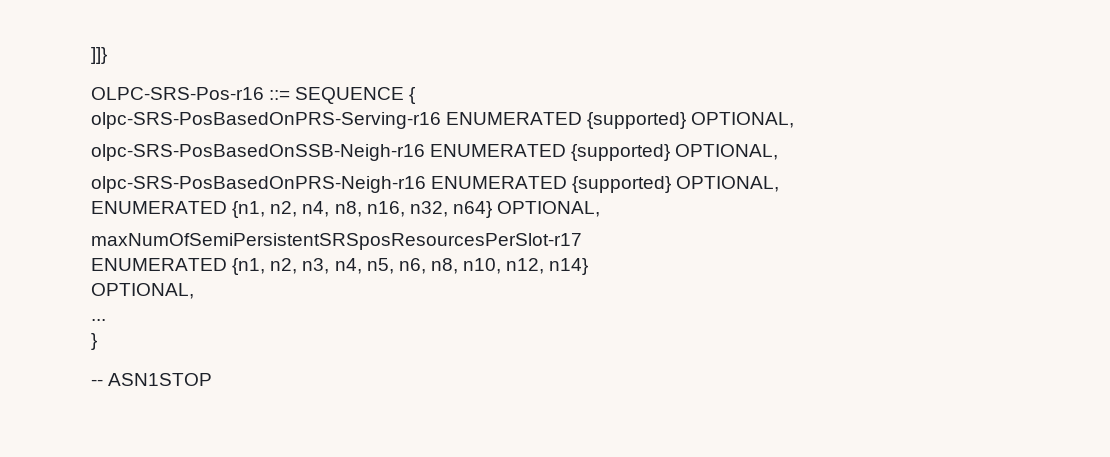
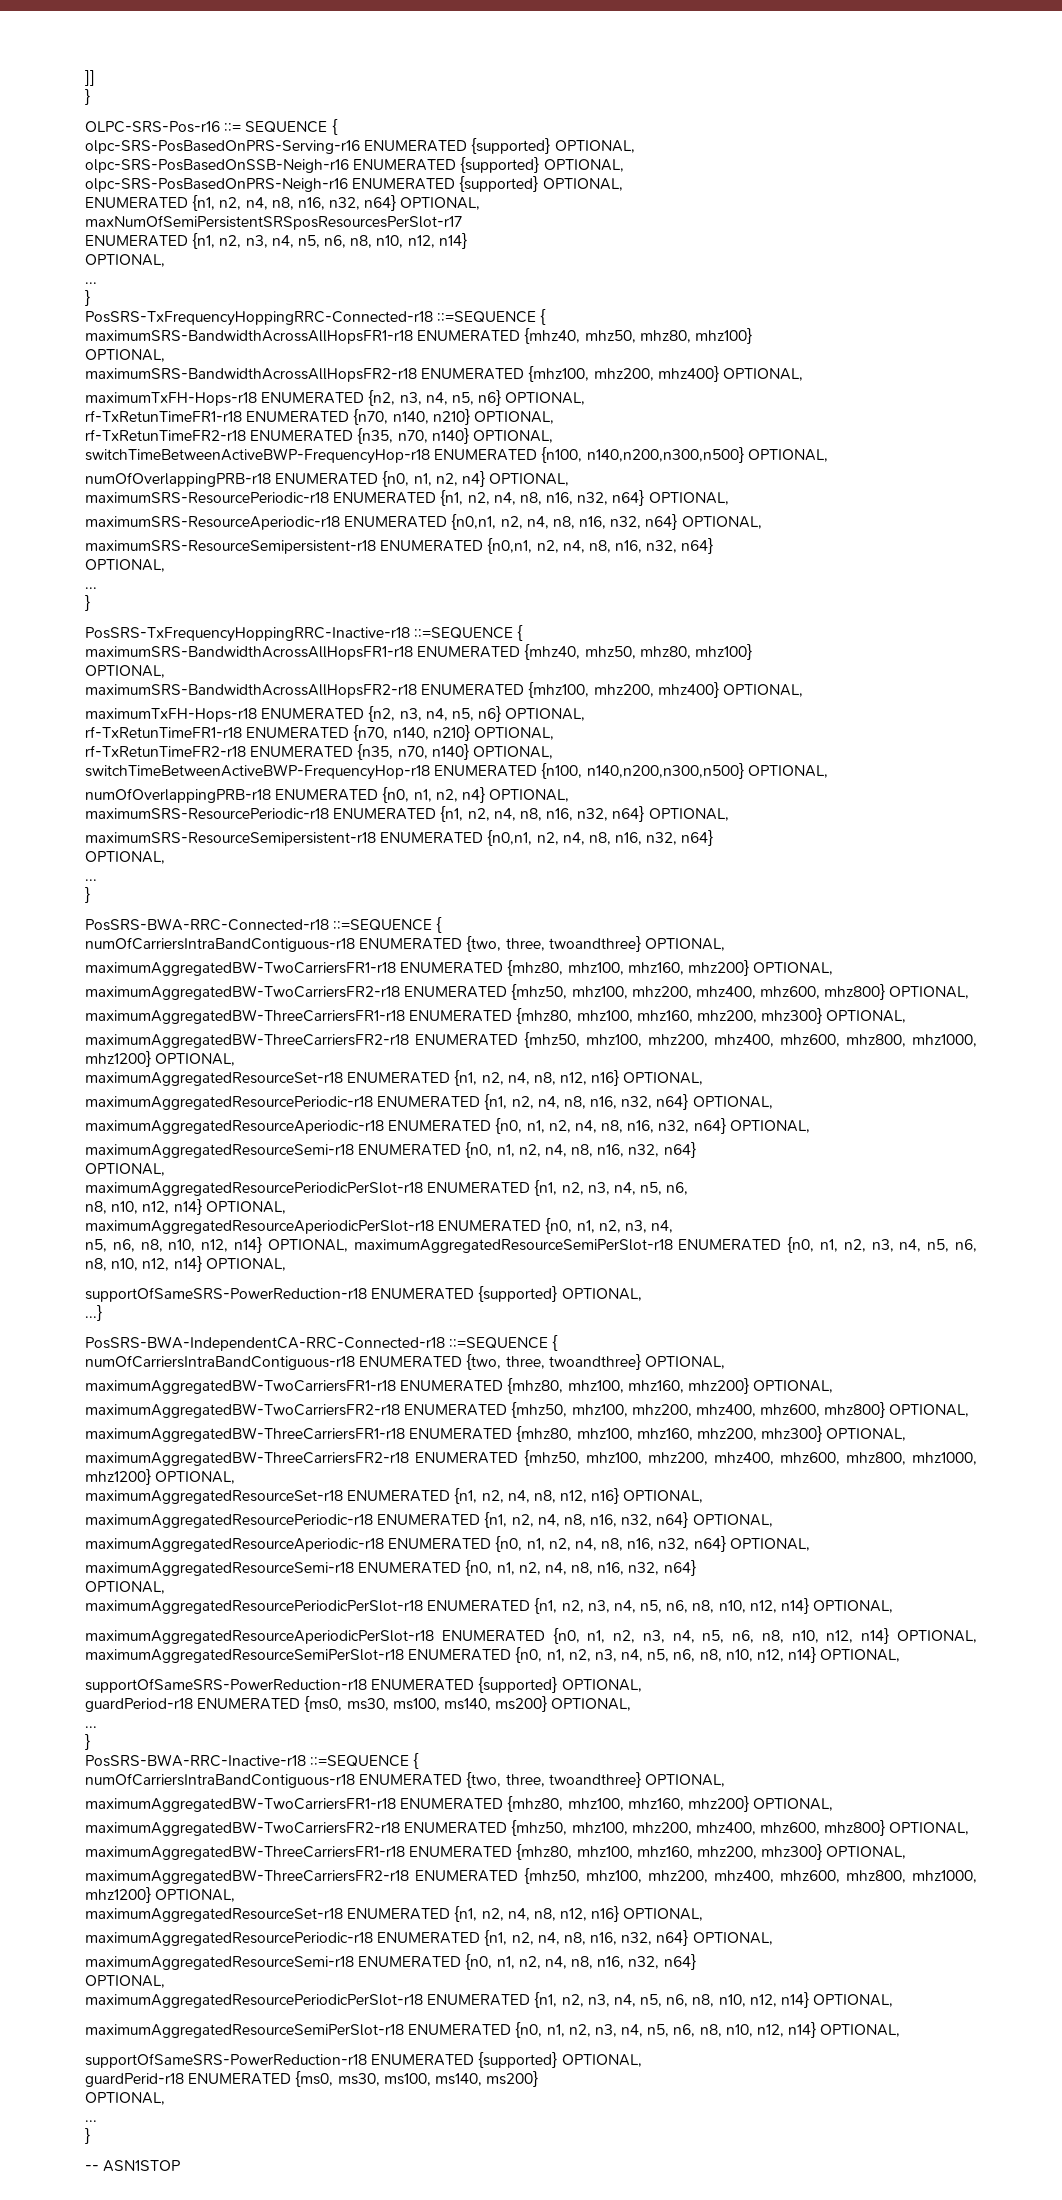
- ]]}
+ ]]
+ }
+ PosSRS-TxFrequencyHoppingRRC-Connected-r18 ::=SEQUENCE {
+ maximumSRS-BandwidthAcrossAllHopsFR1-r18 ENUMERATED {mhz40, mhz50, mhz80, mhz100}
+ OPTIONAL,
+ maximumSRS-BandwidthAcrossAllHopsFR2-r18 ENUMERATED {mhz100, mhz200, mhz400} OPTIONAL,
+ maximumTxFH-Hops-r18 ENUMERATED {n2, n3, n4, n5, n6} OPTIONAL,
+ rf-TxRetunTimeFR1-r18 ENUMERATED {n70, n140, n210} OPTIONAL,
+ rf-TxRetunTimeFR2-r18 ENUMERATED {n35, n70, n140} OPTIONAL,
+ switchTimeBetweenActiveBWP-FrequencyHop-r18 ENUMERATED {n100, n140,n200,n300,n500} OPTIONAL,
+ numOfOverlappingPRB-r18 ENUMERATED {n0, n1, n2, n4} OPTIONAL,
+ maximumSRS-ResourcePeriodic-r18 ENUMERATED {n1, n2, n4, n8, n16, n32, n64} OPTIONAL,
+ maximumSRS-ResourceAperiodic-r18 ENUMERATED {n0,n1, n2, n4, n8, n16, n32, n64} OPTIONAL,
+ maximumSRS-ResourceSemipersistent-r18 ENUMERATED {n0,n1, n2, n4, n8, n16, n32, n64}
+ OPTIONAL,
+ ...
+ }
+ PosSRS-TxFrequencyHoppingRRC-Inactive-r18 ::=SEQUENCE {
+ maximumSRS-BandwidthAcrossAllHopsFR1-r18 ENUMERATED {mhz40, mhz50, mhz80, mhz100}
+ OPTIONAL,
+ maximumSRS-BandwidthAcrossAllHopsFR2-r18 ENUMERATED {mhz100, mhz200, mhz400} OPTIONAL,
+ maximumTxFH-Hops-r18 ENUMERATED {n2, n3, n4, n5, n6} OPTIONAL,
+ rf-TxRetunTimeFR1-r18 ENUMERATED {n70, n140, n210} OPTIONAL,
+ rf-TxRetunTimeFR2-r18 ENUMERATED {n35, n70, n140} OPTIONAL,
+ switchTimeBetweenActiveBWP-FrequencyHop-r18 ENUMERATED {n100, n140,n200,n300,n500} OPTIONAL,
+ numOfOverlappingPRB-r18 ENUMERATED {n0, n1, n2, n4} OPTIONAL,
+ maximumSRS-ResourcePeriodic-r18 ENUMERATED {n1, n2, n4, n8, n16, n32, n64} OPTIONAL,
+ maximumSRS-ResourceSemipersistent-r18 ENUMERATED {n0,n1, n2, n4, n8, n16, n32, n64}
+ OPTIONAL,
+ ...
+ }
+ PosSRS-BWA-RRC-Connected-r18 ::=SEQUENCE {
+ numOfCarriersIntraBandContiguous-r18 ENUMERATED {two, three, twoandthree} OPTIONAL,
+ maximumAggregatedBW-TwoCarriersFR1-r18 ENUMERATED {mhz80, mhz100, mhz160, mhz200} OPTIONAL,
+ maximumAggregatedBW-TwoCarriersFR2-r18 ENUMERATED {mhz50, mhz100, mhz200, mhz400, mhz600, mhz800} OPTIONAL,
+ maximumAggregatedBW-ThreeCarriersFR1-r18 ENUMERATED {mhz80, mhz100, mhz160, mhz200, mhz300} OPTIONAL,
+ maximumAggregatedBW-ThreeCarriersFR2-r18 ENUMERATED {mhz50, mhz100, mhz200, mhz400, mhz600, mhz800, mhz1000, mhz1200} OPTIONAL,
+ maximumAggregatedResourceSet-r18 ENUMERATED {n1, n2, n4, n8, n12, n16} OPTIONAL,
+ maximumAggregatedResourcePeriodic-r18 ENUMERATED {n1, n2, n4, n8, n16, n32, n64} OPTIONAL,
+ maximumAggregatedResourceAperiodic-r18 ENUMERATED {n0, n1, n2, n4, n8, n16, n32, n64} OPTIONAL,
+ maximumAggregatedResourceSemi-r18 ENUMERATED {n0, n1, n2, n4, n8, n16, n32, n64}
+ OPTIONAL,
+ maximumAggregatedResourcePeriodicPerSlot-r18 ENUMERATED {n1, n2, n3, n4, n5, n6,
+ n8, n10, n12, n14} OPTIONAL,
+ maximumAggregatedResourceAperiodicPerSlot-r18 ENUMERATED {n0, n1, n2, n3, n4,
+ n5, n6, n8, n10, n12, n14} OPTIONAL, maximumAggregatedResourceSemiPerSlot-r18 ENUMERATED {n0, n1, n2, n3, n4, n5, n6, n8, n10, n12, n14} OPTIONAL,
+ supportOfSameSRS-PowerReduction-r18 ENUMERATED {supported} OPTIONAL,
+ ...}
+ PosSRS-BWA-IndependentCA-RRC-Connected-r18 ::=SEQUENCE {
+ numOfCarriersIntraBandContiguous-r18 ENUMERATED {two, three, twoandthree} OPTIONAL,
+ maximumAggregatedBW-TwoCarriersFR1-r18 ENUMERATED {mhz80, mhz100, mhz160, mhz200} OPTIONAL,
+ maximumAggregatedBW-TwoCarriersFR2-r18 ENUMERATED {mhz50, mhz100, mhz200, mhz400, mhz600, mhz800} OPTIONAL,
+ maximumAggregatedBW-ThreeCarriersFR1-r18 ENUMERATED {mhz80, mhz100, mhz160, mhz200, mhz300} OPTIONAL,
+ maximumAggregatedBW-ThreeCarriersFR2-r18 ENUMERATED {mhz50, mhz100, mhz200, mhz400, mhz600, mhz800, mhz1000, mhz1200} OPTIONAL,
+ maximumAggregatedResourceSet-r18 ENUMERATED {n1, n2, n4, n8, n12, n16} OPTIONAL,
+ maximumAggregatedResourcePeriodic-r18 ENUMERATED {n1, n2, n4, n8, n16, n32, n64} OPTIONAL,
+ maximumAggregatedResourceAperiodic-r18 ENUMERATED {n0, n1, n2, n4, n8, n16, n32, n64} OPTIONAL,
+ maximumAggregatedResourceSemi-r18 ENUMERATED {n0, n1, n2, n4, n8, n16, n32, n64}
+ OPTIONAL,
+ maximumAggregatedResourcePeriodicPerSlot-r18 ENUMERATED {n1, n2, n3, n4, n5, n6, n8, n10, n12, n14} OPTIONAL,
+ maximumAggregatedResourceAperiodicPerSlot-r18 ENUMERATED {n0, n1, n2, n3, n4, n5, n6, n8, n10, n12, n14} OPTIONAL, maximumAggregatedResourceSemiPerSlot-r18 ENUMERATED {n0, n1, n2, n3, n4, n5, n6, n8, n10, n12, n14} OPTIONAL,
+ supportOfSameSRS-PowerReduction-r18 ENUMERATED {supported} OPTIONAL,
+ guardPeriod-r18 ENUMERATED {ms0, ms30, ms100, ms140, ms200} OPTIONAL,
+ ...
+ }
+ PosSRS-BWA-RRC-Inactive-r18 ::=SEQUENCE {
+ numOfCarriersIntraBandContiguous-r18 ENUMERATED {two, three, twoandthree} OPTIONAL,
+ maximumAggregatedBW-TwoCarriersFR1-r18 ENUMERATED {mhz80, mhz100, mhz160, mhz200} OPTIONAL,
+ maximumAggregatedBW-TwoCarriersFR2-r18 ENUMERATED {mhz50, mhz100, mhz200, mhz400, mhz600, mhz800} OPTIONAL,
+ maximumAggregatedBW-ThreeCarriersFR1-r18 ENUMERATED {mhz80, mhz100, mhz160, mhz200, mhz300} OPTIONAL,
+ maximumAggregatedBW-ThreeCarriersFR2-r18 ENUMERATED {mhz50, mhz100, mhz200, mhz400, mhz600, mhz800, mhz1000, mhz1200} OPTIONAL,
+ maximumAggregatedResourceSet-r18 ENUMERATED {n1, n2, n4, n8, n12, n16} OPTIONAL,
+ maximumAggregatedResourcePeriodic-r18 ENUMERATED {n1, n2, n4, n8, n16, n32, n64} OPTIONAL,
+ maximumAggregatedResourceSemi-r18 ENUMERATED {n0, n1, n2, n4, n8, n16, n32, n64}
+ OPTIONAL,
+ maximumAggregatedResourcePeriodicPerSlot-r18 ENUMERATED {n1, n2, n3, n4, n5, n6, n8, n10, n12, n14} OPTIONAL,
+ maximumAggregatedResourceSemiPerSlot-r18 ENUMERATED {n0, n1, n2, n3, n4, n5, n6, n8, n10, n12, n14} OPTIONAL,
+ supportOfSameSRS-PowerReduction-r18 ENUMERATED {supported} OPTIONAL,
+ guardPerid-r18 ENUMERATED {ms0, ms30, ms100, ms140, ms200}
+ OPTIONAL,
+ ...
+ }

